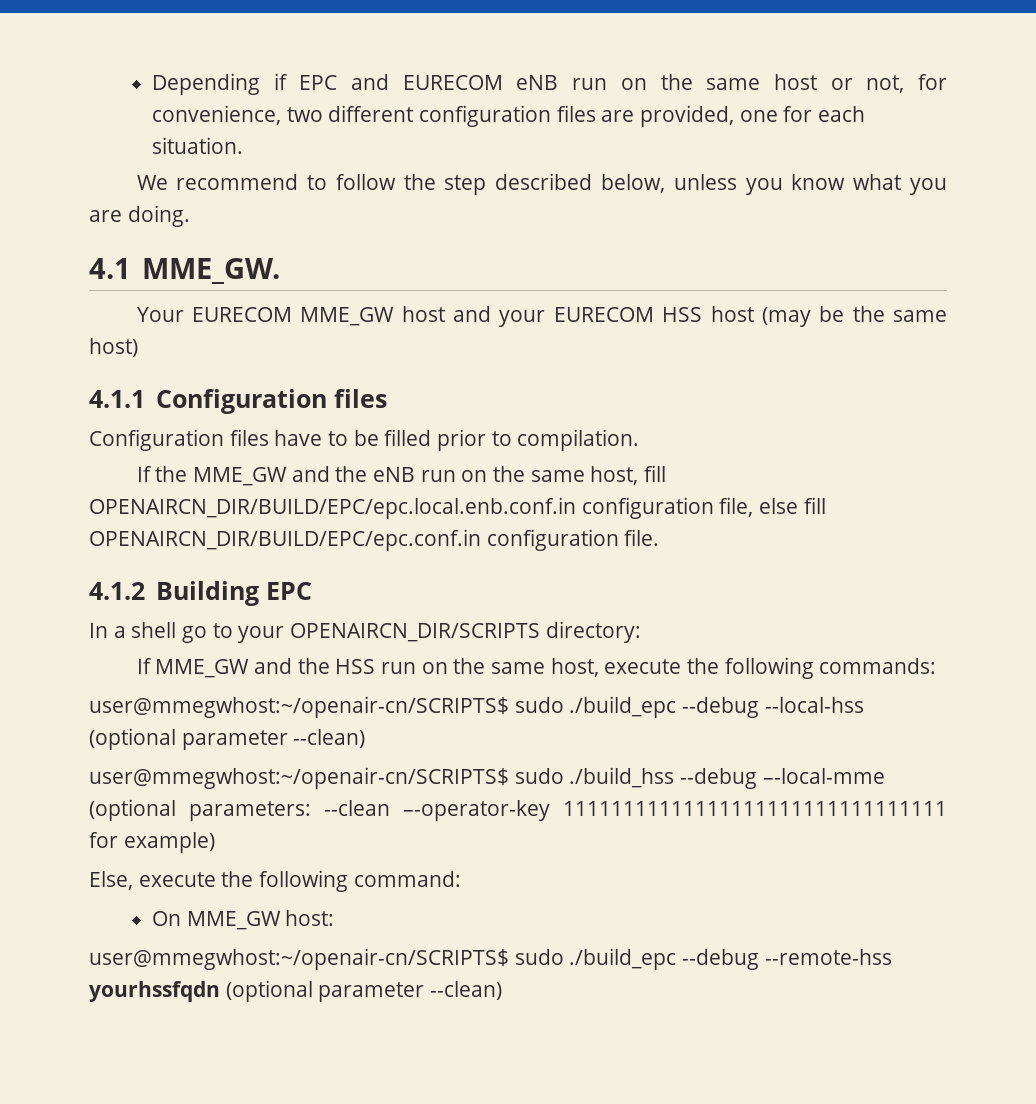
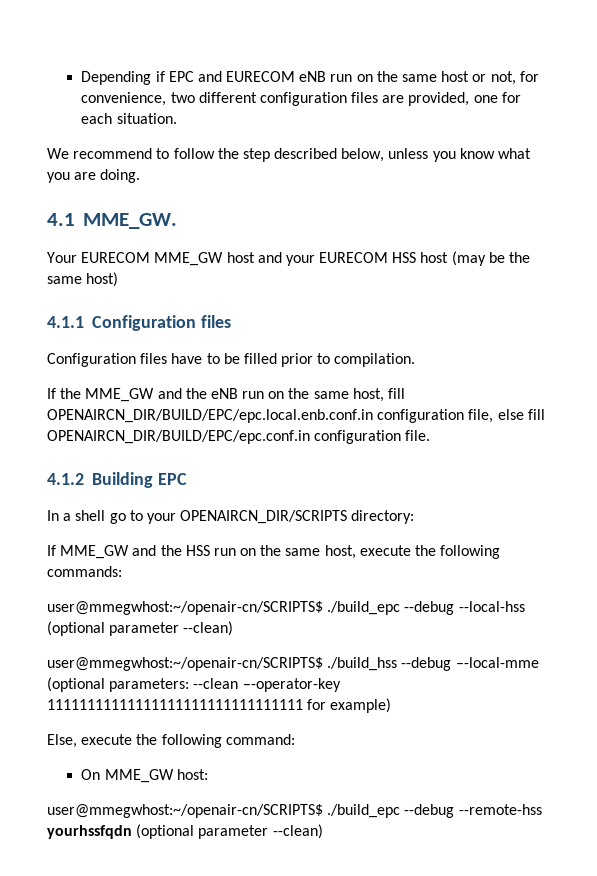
- user@mmegwhost:~/openair-cn/SCRIPTS$ sudo ./build_epc --debug --local-hss (optional parameter --clean)
+ user@mmegwhost:~/openair-cn/SCRIPTS$ ./build_epc --debug --local-hss (optional parameter --clean)
- user@mmegwhost:~/openair-cn/SCRIPTS$ sudo ./build_hss --debug –-local-mme (optional parameters: --clean –-operator-key 11111111111111111111111111111111 for example)
+ user@mmegwhost:~/openair-cn/SCRIPTS$ ./build_hss --debug –-local-mme (optional parameters: --clean –-operator-key 11111111111111111111111111111111 for example)
- user@mmegwhost:~/openair-cn/SCRIPTS$ sudo ./build_epc --debug --remote-hss yourhssfqdn (optional parameter --clean)
+ user@mmegwhost:~/openair-cn/SCRIPTS$ ./build_epc --debug --remote-hss yourhssfqdn (optional parameter --clean)

